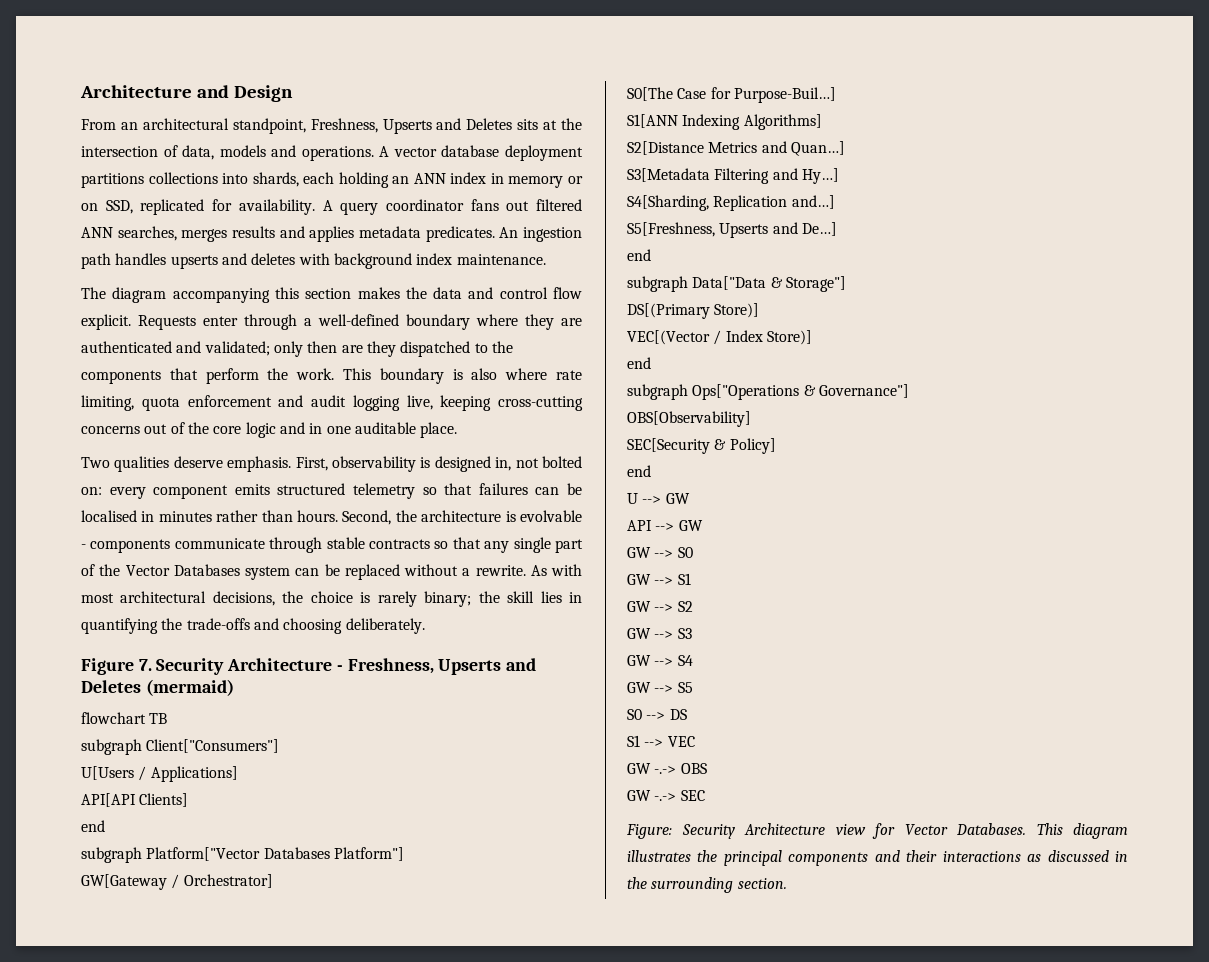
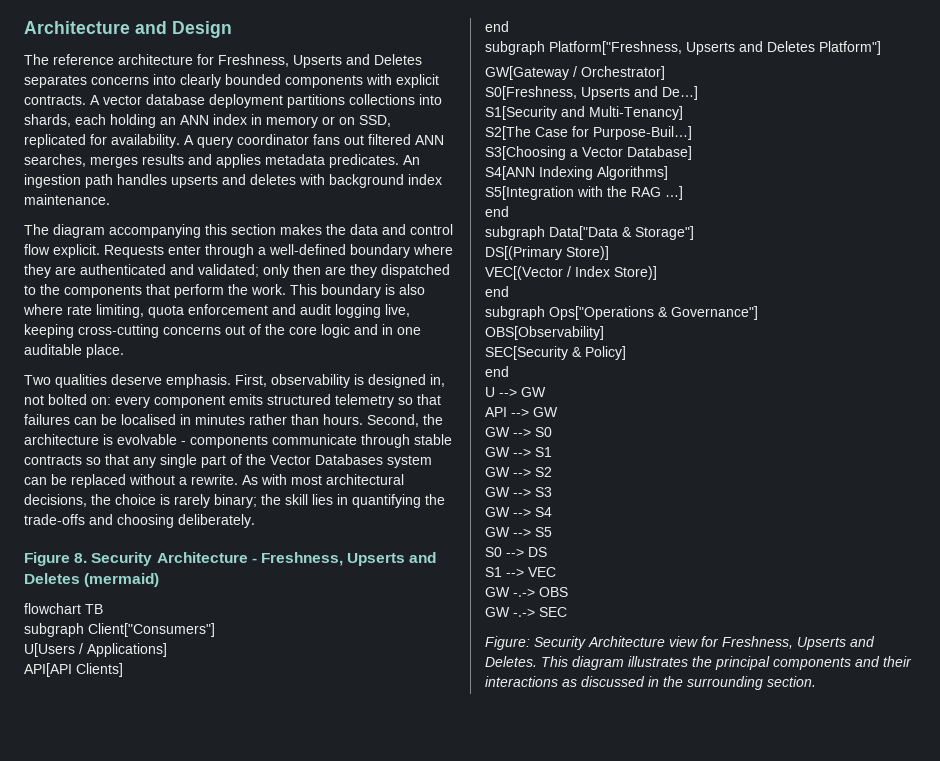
- From an architectural standpoint, Freshness, Upserts and Deletes sits at the intersection of data, models and operations.
+ The reference architecture for Freshness, Upserts and Deletes separates concerns into clearly bounded components with explicit contracts.
- Figure 7. Security Architecture - Freshness, Upserts and Deletes (mermaid)
+ Figure 8. Security Architecture - Freshness, Upserts and Deletes (mermaid)
- subgraph Platform["Vector Databases Platform"]
+ subgraph Platform["Freshness, Upserts and Deletes Platform"]
- S0[The Case for Purpose-Buil…]
- S1[ANN Indexing Algorithms]
- S2[Distance Metrics and Quan…]
- S3[Metadata Filtering and Hy…]
- S4[Sharding, Replication and…]
- S5[Freshness, Upserts and De…]
+ S0[Freshness, Upserts and De…]
+ S1[Security and Multi-Tenancy]
+ S2[The Case for Purpose-Buil…]
+ S3[Choosing a Vector Database]
+ S4[ANN Indexing Algorithms]
+ S5[Integration with the RAG …]
- Figure: Security Architecture view for Vector Databases.
+ Figure: Security Architecture view for Freshness, Upserts and Deletes.

